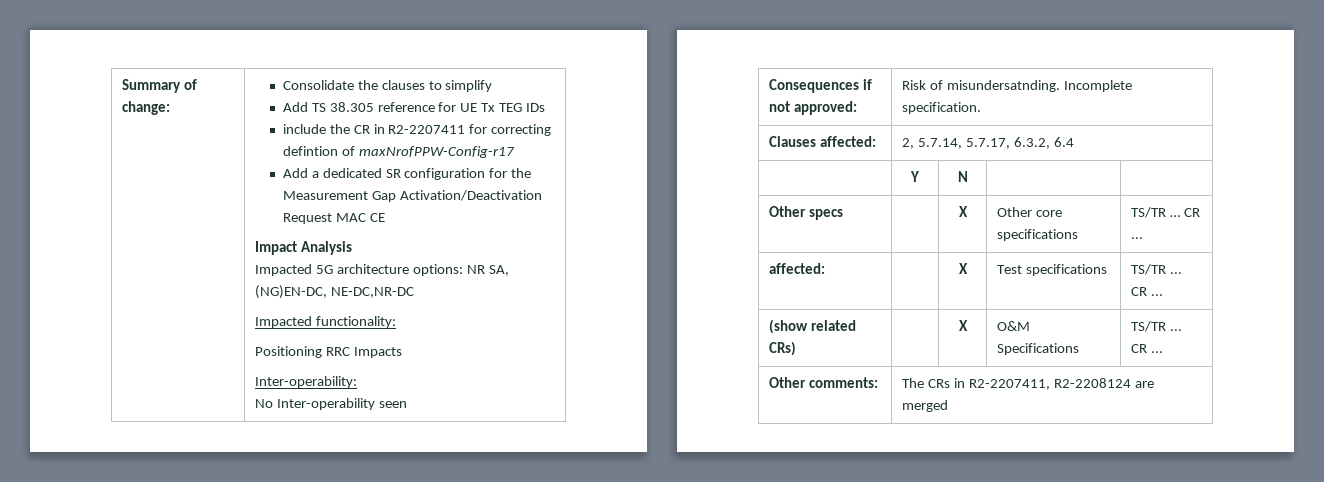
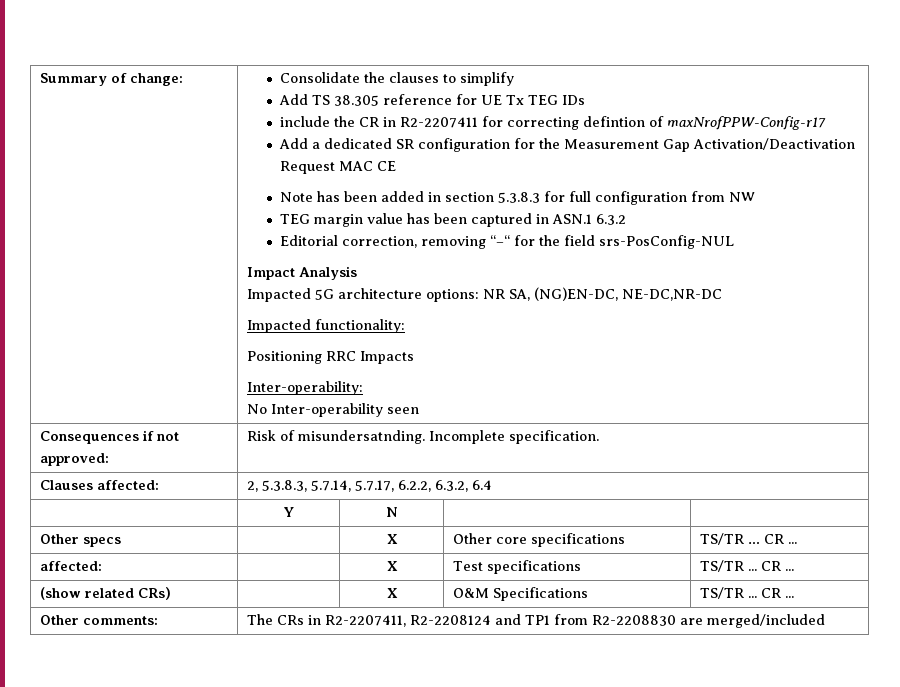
+ Note has been added in section 5.3.8.3 for full configuration from NW
+ TEG margin value has been captured in ASN.1 6.3.2
+ Editorial correction, removing “–“ for the field srs-PosConfig-NUL
- Clauses affected: | 2, 5.7.14, 5.7.17, 6.3.2, 6.4
+ Clauses affected: | 2, 5.3.8.3, 5.7.14, 5.7.17, 6.2.2, 6.3.2, 6.4
- Other comments: | The CRs in R2-2207411, R2-2208124 are merged
+ Other comments: | The CRs in R2-2207411, R2-2208124 and TP1 from R2-2208830 are merged/included

